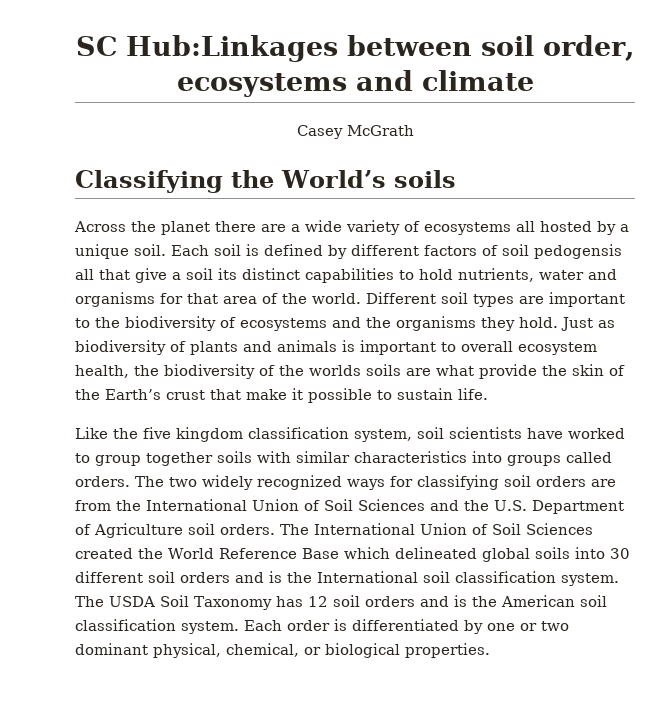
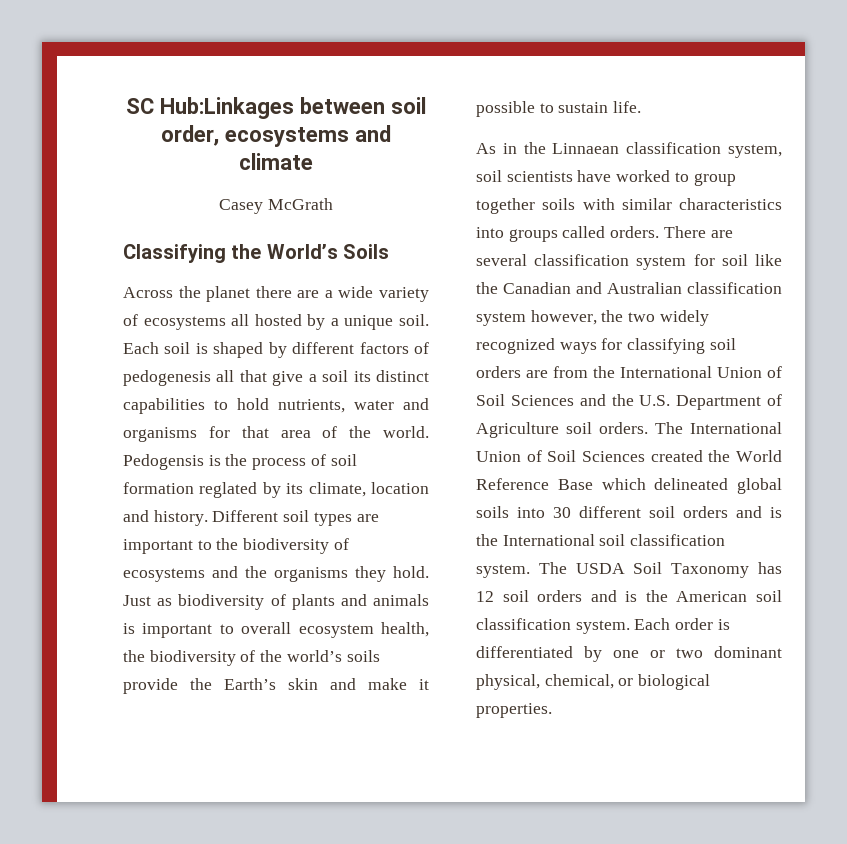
- Classifying the World’s soils
+ Classifying the World’s Soils
- Each soil is defined by different factors of soil pedogensis all that give a soil its distinct capabilities to hold nutrients, water and organisms for that area of the world.
+ Each soil is shaped by different factors of pedogenesis all that give a soil its distinct capabilities to hold nutrients, water and organisms for that area of the world.
+ Pedogensis is the process of soil formation reglated by its climate, location and history.
- Just as biodiversity of plants and animals is important to overall ecosystem health, the biodiversity of the worlds soils are what provide the skin of the Earth’s crust that make it possible to sustain life.
+ Just as biodiversity of plants and animals is important to overall ecosystem health, the biodiversity of the world’s soils provide the Earth’s skin and make it possible to sustain life.
- Like the five kingdom classification system, soil scientists have worked to group together soils with similar characteristics into groups called orders.
+ As in the Linnaean classification system, soil scientists have worked to group together soils with similar characteristics into groups called orders.
- The two widely recognized ways for classifying soil orders are from the International Union of Soil Sciences and the U.S. Department of Agriculture soil orders.
+ There are several classification system for soil like the Canadian and Australian classification system however, the two widely recognized ways for classifying soil orders are from the International Union of Soil Sciences and the U.S. Department of Agriculture soil orders.

